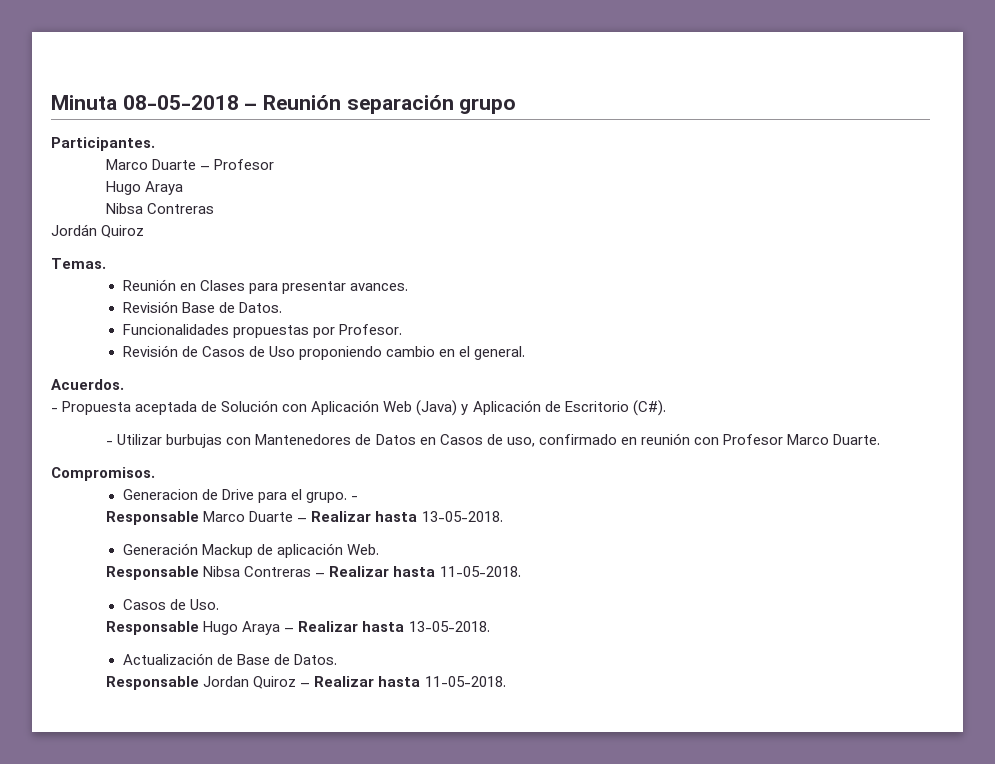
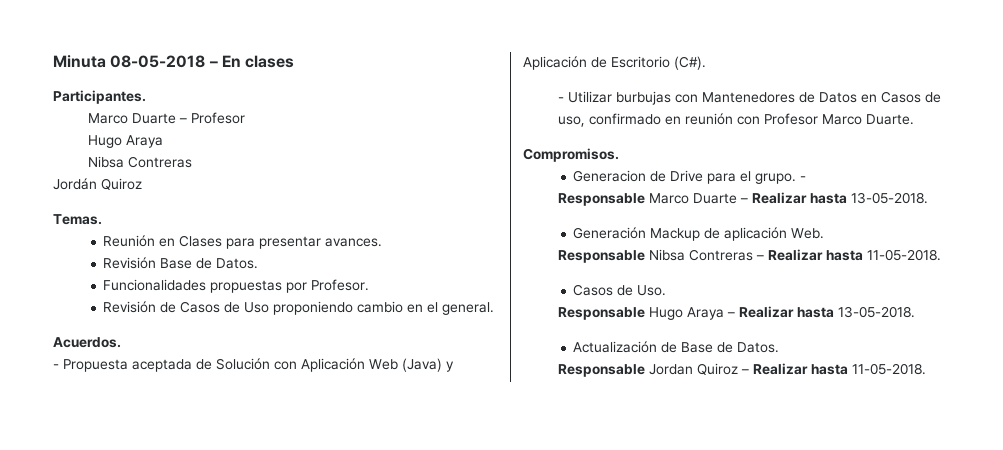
- Minuta 08-05-2018 – Reunión separación grupo
+ Minuta 08-05-2018 – En clases

